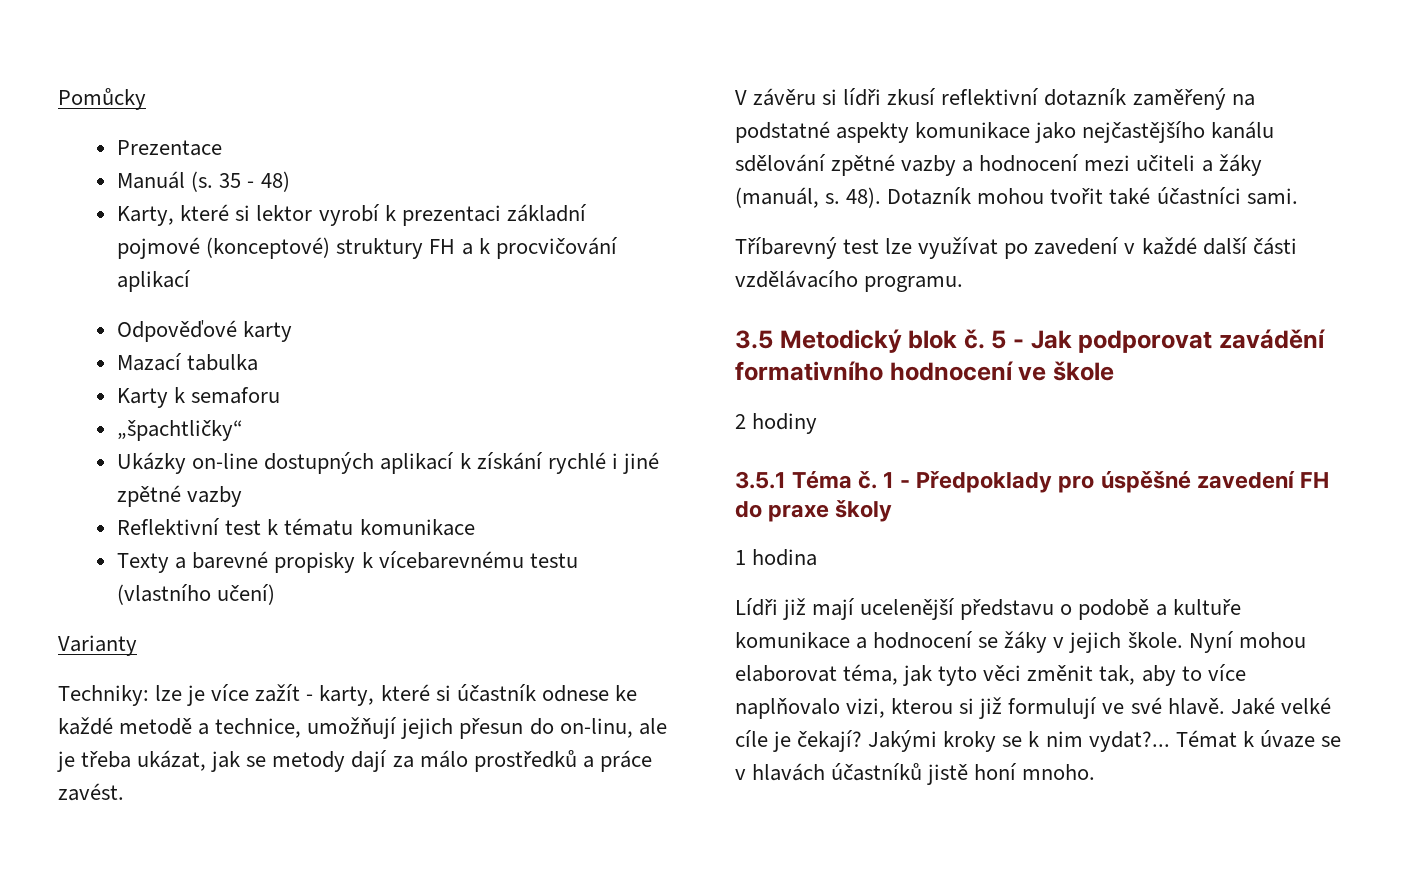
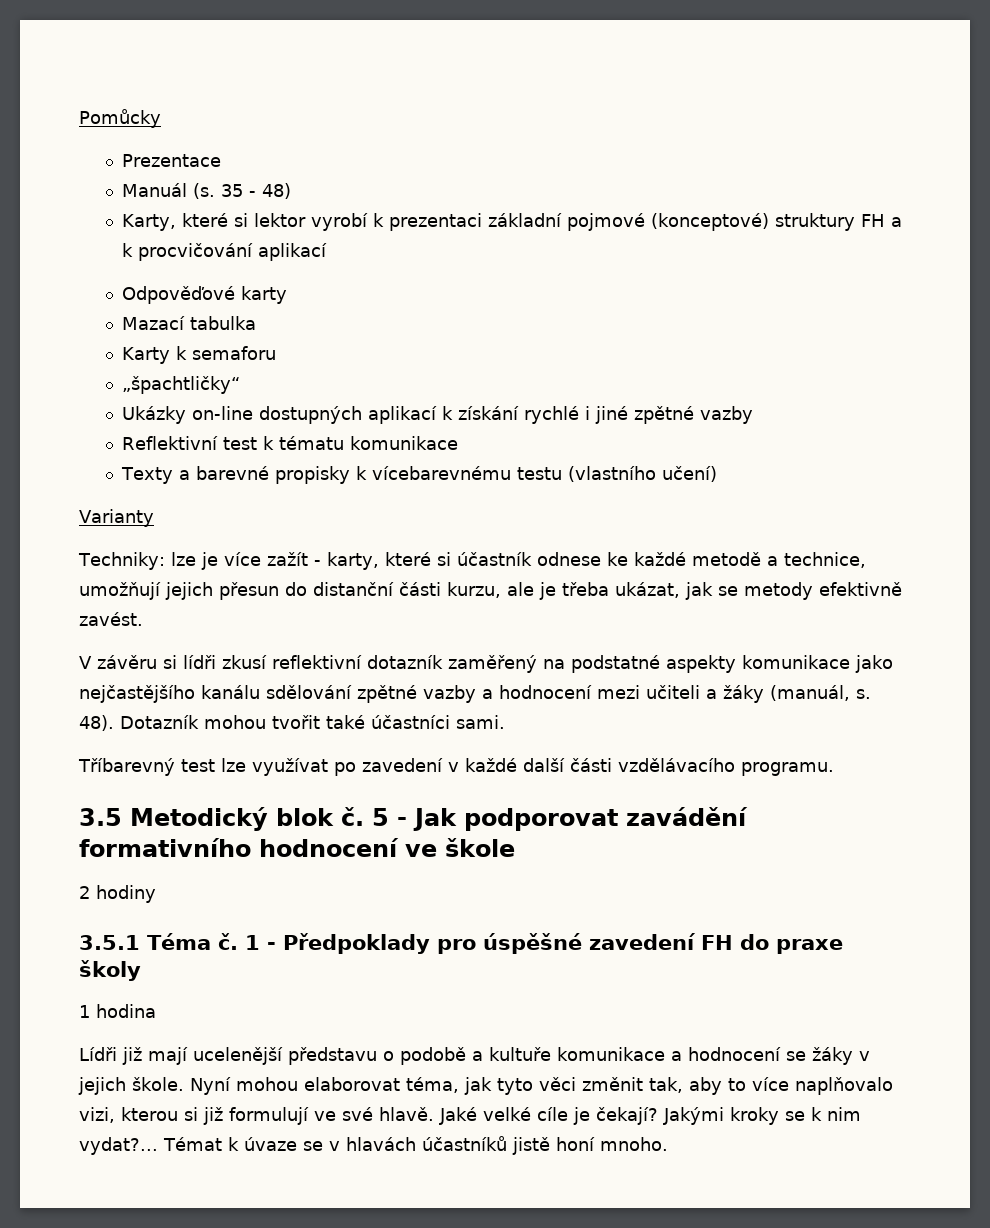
- Techniky: lze je více zažít - karty, které si účastník odnese ke každé metodě a technice, umožňují jejich přesun do on-linu, ale je třeba ukázat, jak se metody dají za málo prostředků a práce zavést.
+ Techniky: lze je více zažít - karty, které si účastník odnese ke každé metodě a technice, umožňují jejich přesun do distanční části kurzu, ale je třeba ukázat, jak se metody efektivně zavést.

